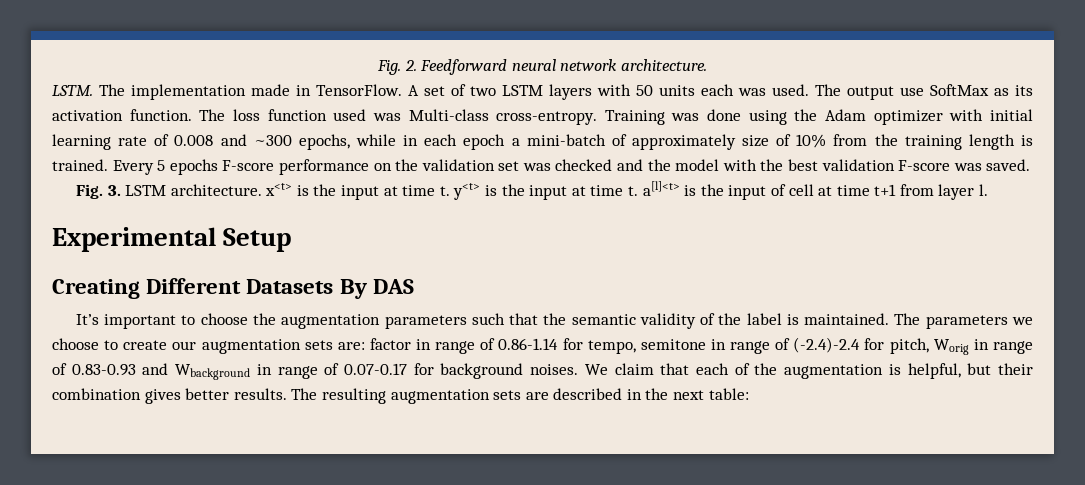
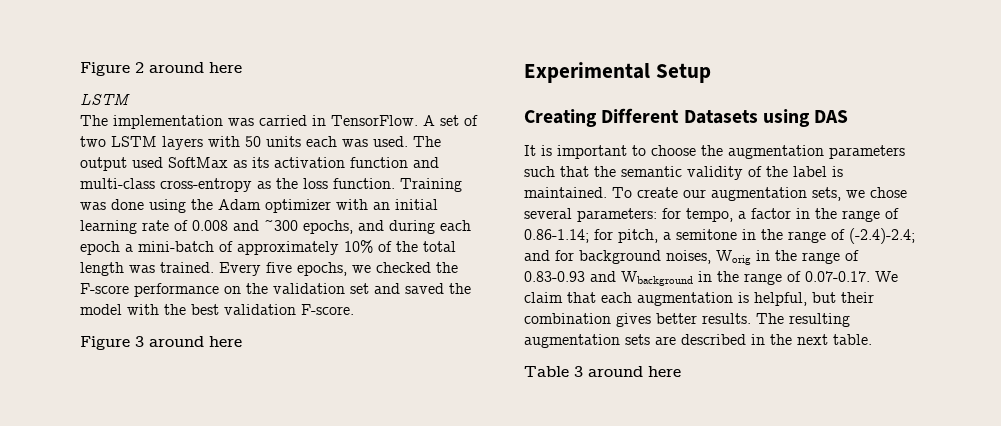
- Fig. 2. Feedforward neural network architecture.
- LSTM. The implementation made in TensorFlow.
+ Figure 2 around here
+ LSTM
+ The implementation was carried in TensorFlow.
- The output use SoftMax as its activation function. The loss function used was Multi-class cross-entropy.
+ The output used SoftMax as its activation function and multi-class cross-entropy as the loss function.
- Training was done using the Adam optimizer with initial learning rate of 0.008 and ~300 epochs, while in each epoch a mini-batch of approximately size of 10% from the training length is trained. Every 5 epochs F-score performance on the validation set was checked and the model with the best validation F-score was saved.
- Fig. 3. LSTM architecture. x<t> is the input at time t. y<t> is the input at time t. a[l]<t> is the input of cell at time t+1 from layer l.
+ Training was done using the Adam optimizer with an initial learning rate of 0.008 and ~300 epochs, and during each epoch a mini-batch of approximately 10% of the total length was trained. Every five epochs, we checked the F-score performance on the validation set and saved the model with the best validation F-score.
+ Figure 3 around here
- Creating Different Datasets By DAS
+ Creating Different Datasets using DAS
- It’s important to choose the augmentation parameters such that the semantic validity of the label is maintained.
+ It is important to choose the augmentation parameters such that the semantic validity of the label is maintained.
- The parameters we choose to create our augmentation sets are: factor in range of 0.86-1.14 for tempo, semitone in range of (-2.4)-2.4 for pitch, Worig in range of 0.83-0.93 and Wbackground in range of 0.07-0.17 for background noises. We claim that each of the augmentation is helpful, but their combination gives better results.
+ To create our augmentation sets, we chose several parameters: for tempo, a factor in the range of 0.86-1.14; for pitch, a semitone in the range of (-2.4)-2.4; and for background noises, Worig in the range of 0.83-0.93 and Wbackground in the range of 0.07-0.17. We claim that each augmentation is helpful, but their combination gives better results.
- The resulting augmentation sets are described in the next table:
+ The resulting augmentation sets are described in the next table.
+ Table 3 around here

